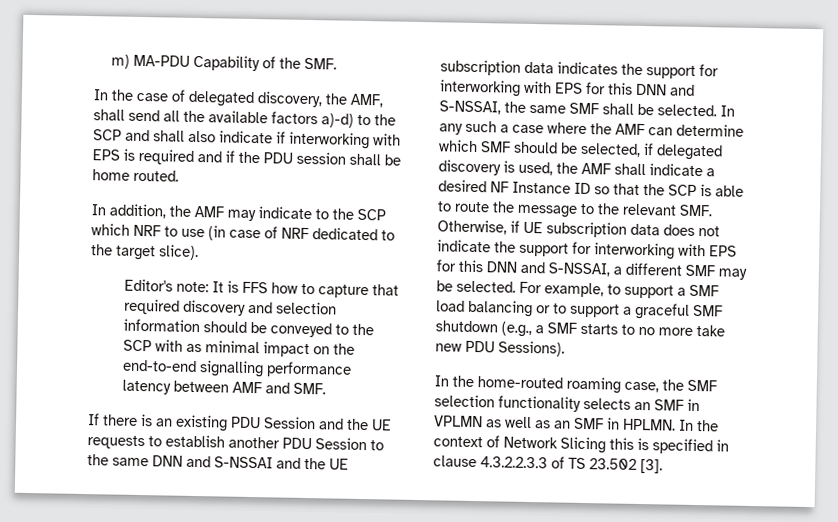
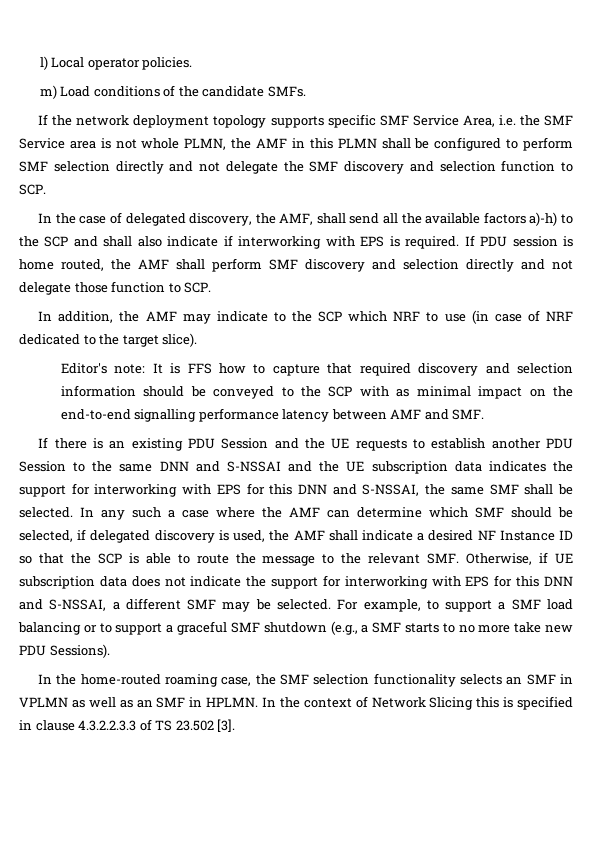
- m) MA-PDU Capability of the SMF.
+ l) Local operator policies.
+ m) Load conditions of the candidate SMFs.
+ If the network deployment topology supports specific SMF Service Area, i.e. the SMF Service area is not whole PLMN, the AMF in this PLMN shall be configured to perform SMF selection directly and not delegate the SMF discovery and selection function to SCP.
- In the case of delegated discovery, the AMF, shall send all the available factors a)-d) to the SCP and shall also indicate if interworking with EPS is required and if the PDU session shall be home routed.
+ In the case of delegated discovery, the AMF, shall send all the available factors a)-h) to the SCP and shall also indicate if interworking with EPS is required. If PDU session is home routed, the AMF shall perform SMF discovery and selection directly and not delegate those function to SCP.

